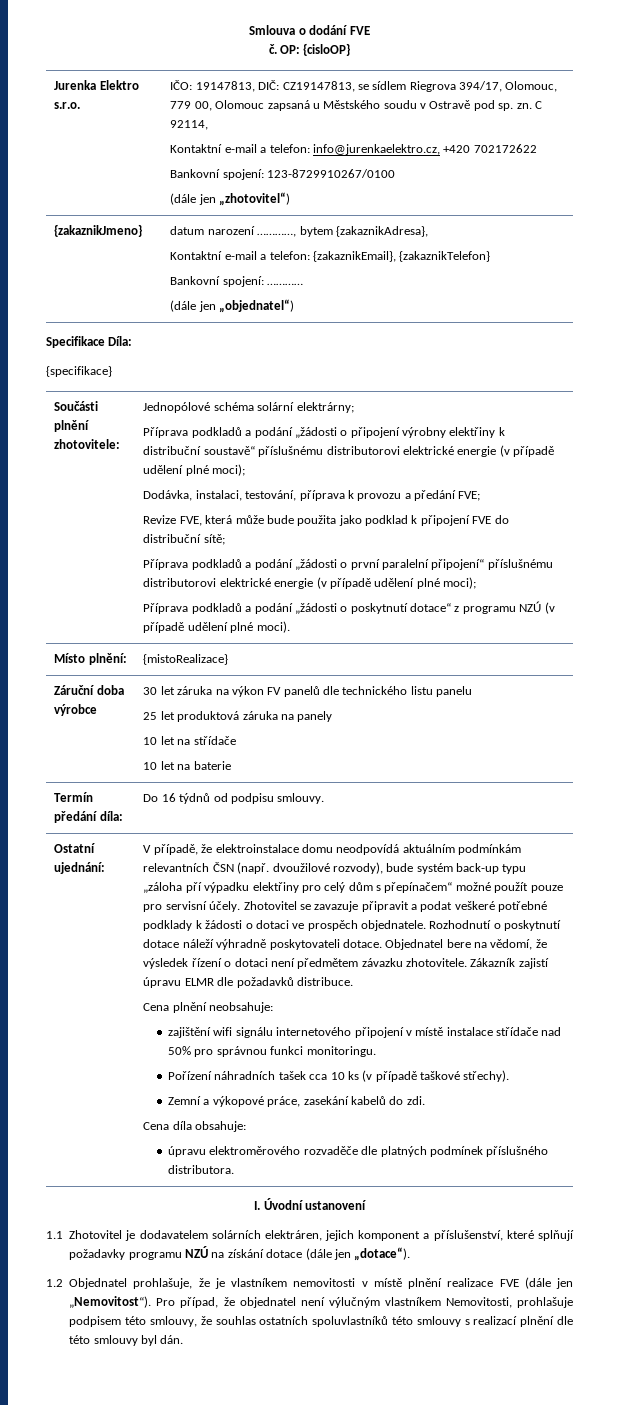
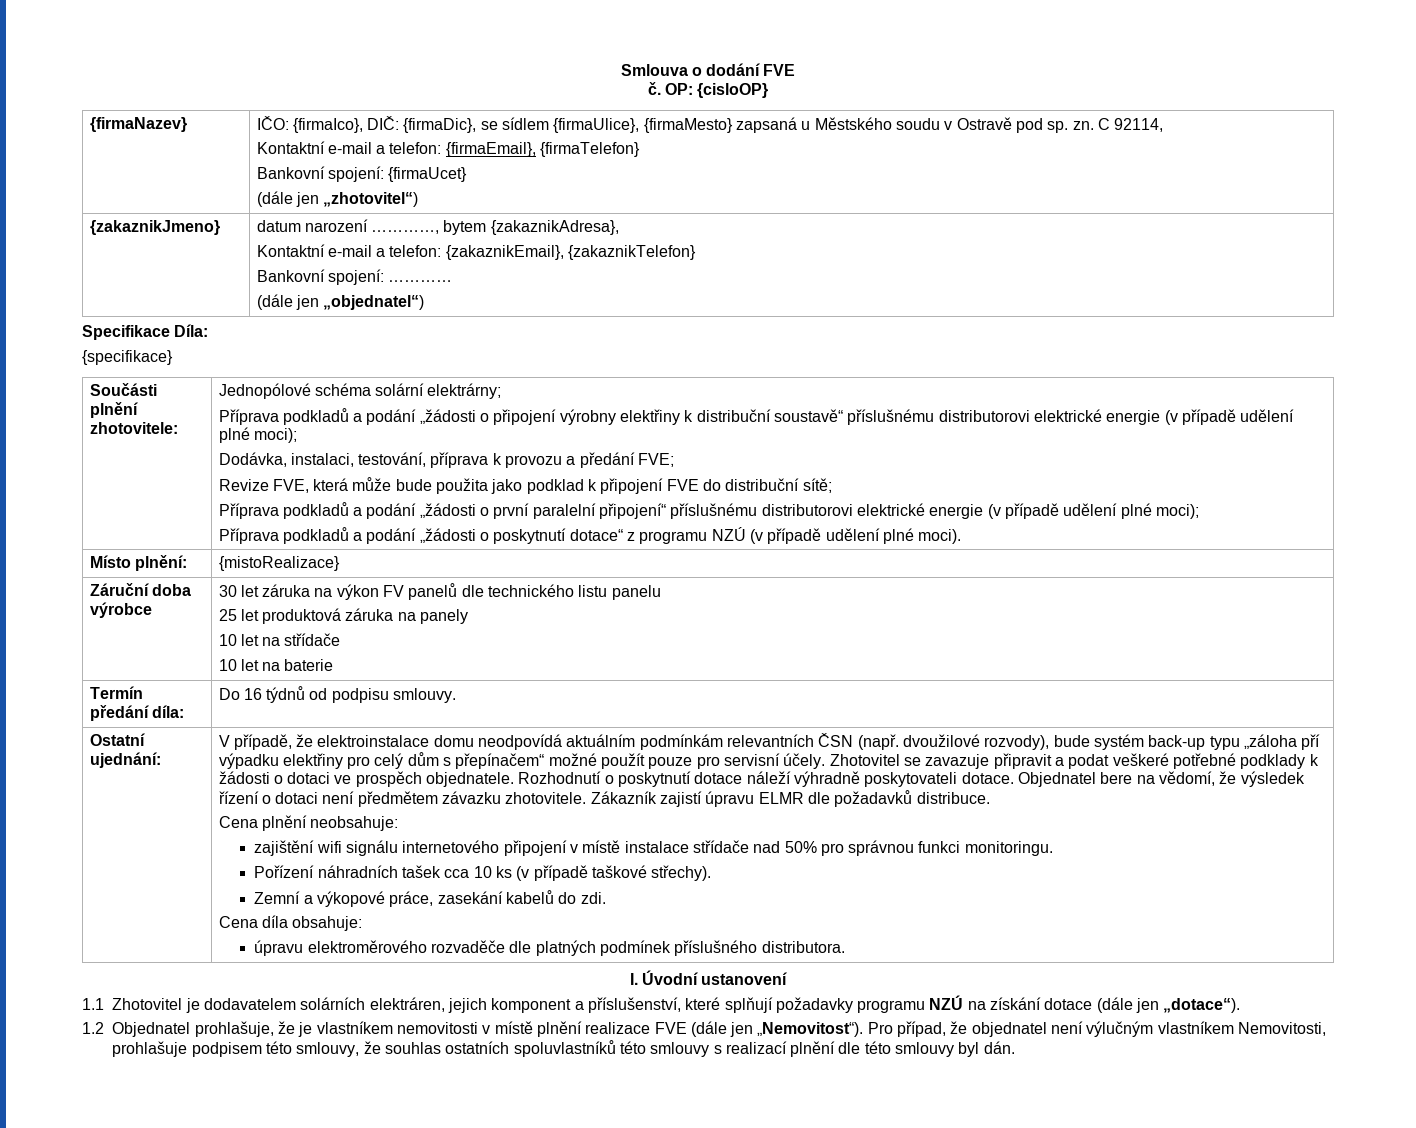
- Jurenka Elektro s.r.o. | IČO: 19147813, DIČ: CZ19147813, se sídlem Riegrova 394/17, Olomouc, 779 00, Olomouc zapsaná u Městského soudu v Ostravě pod sp. zn. C 92114,
- Kontaktní e-mail a telefon: info@jurenkaelektro.cz, +420 702172622
- Bankovní spojení: 123-8729910267/0100
+ {firmaNazev} | IČO: {firmaIco}, DIČ: {firmaDic}, se sídlem {firmaUlice}, {firmaMesto} zapsaná u Městského soudu v Ostravě pod sp. zn. C 92114,
+ Kontaktní e-mail a telefon: {firmaEmail}, {firmaTelefon}
+ Bankovní spojení: {firmaUcet}

